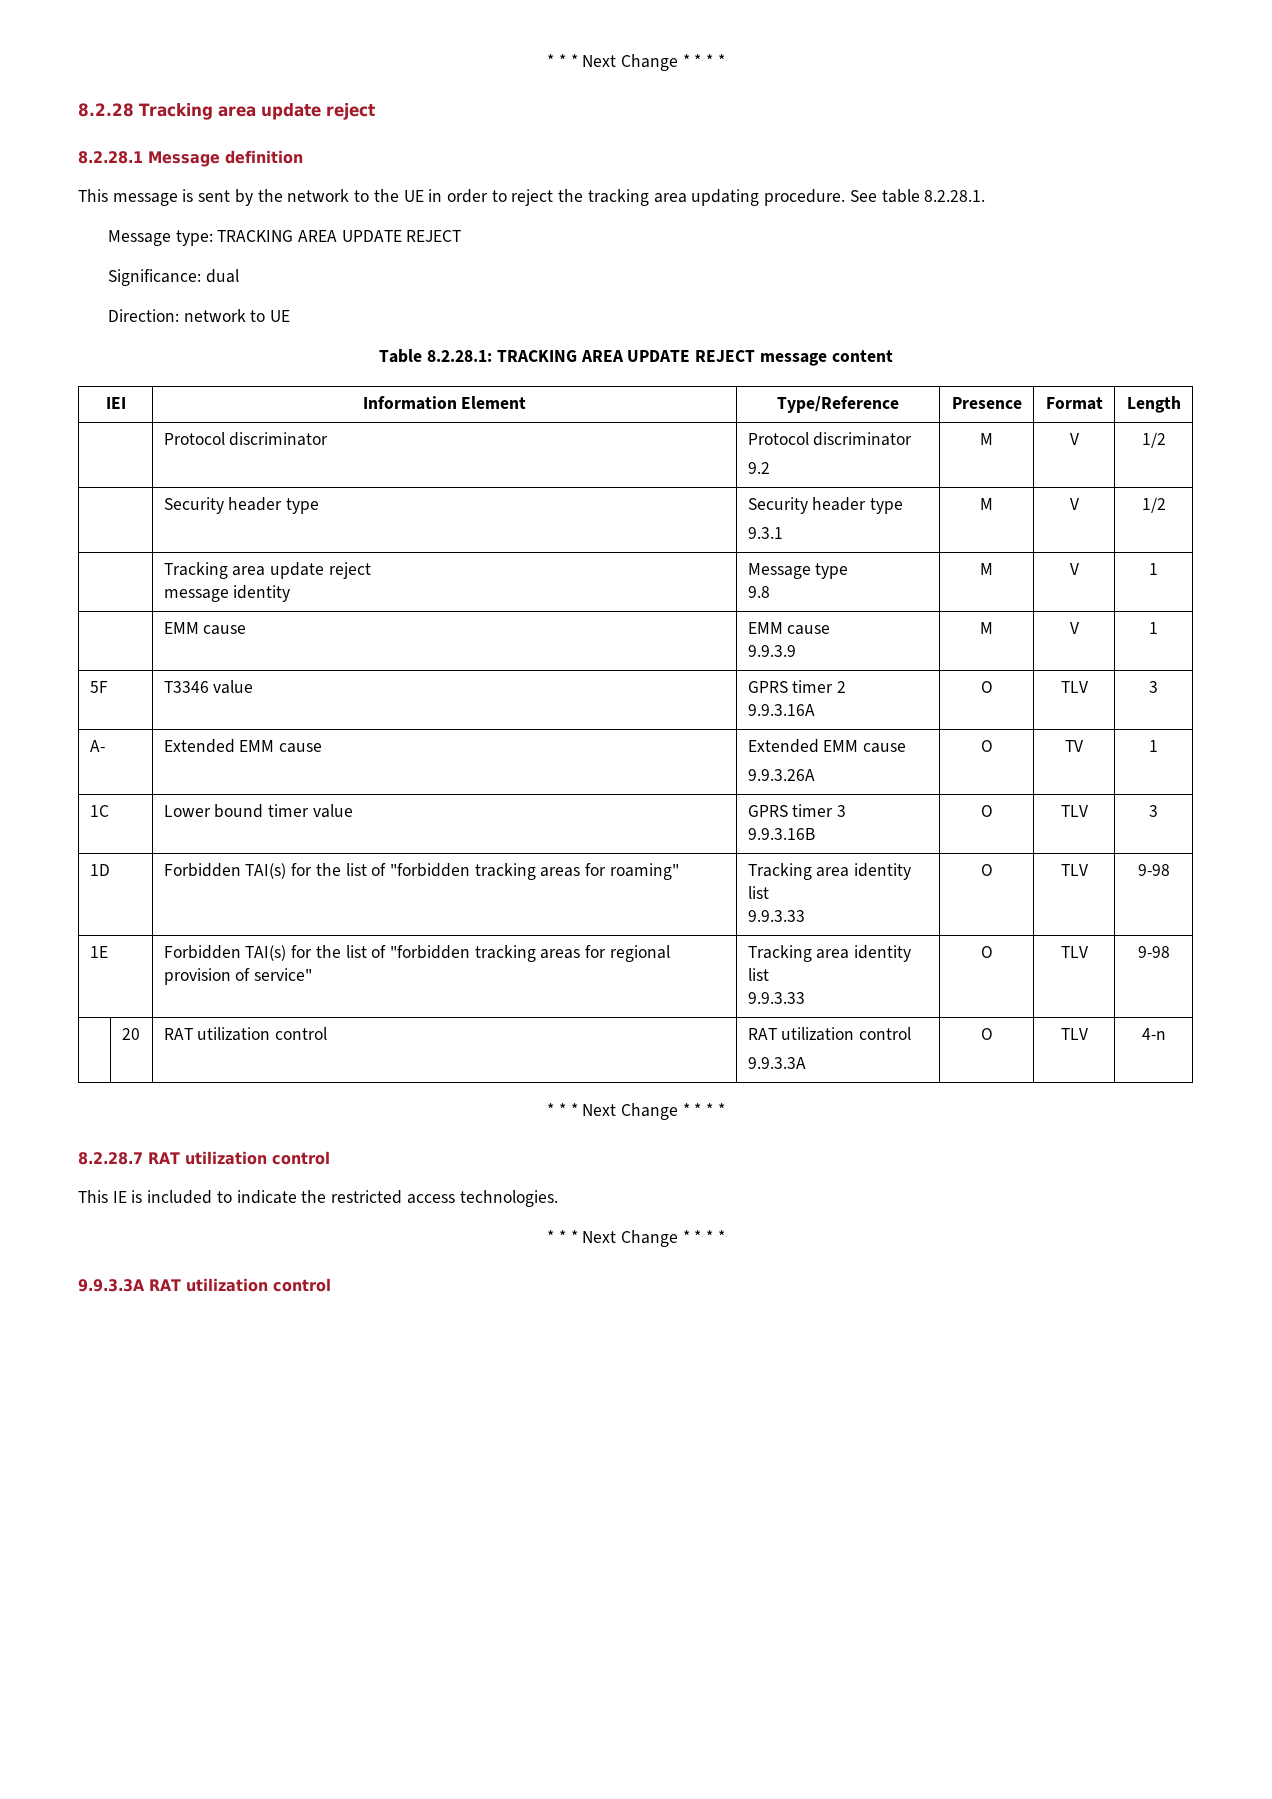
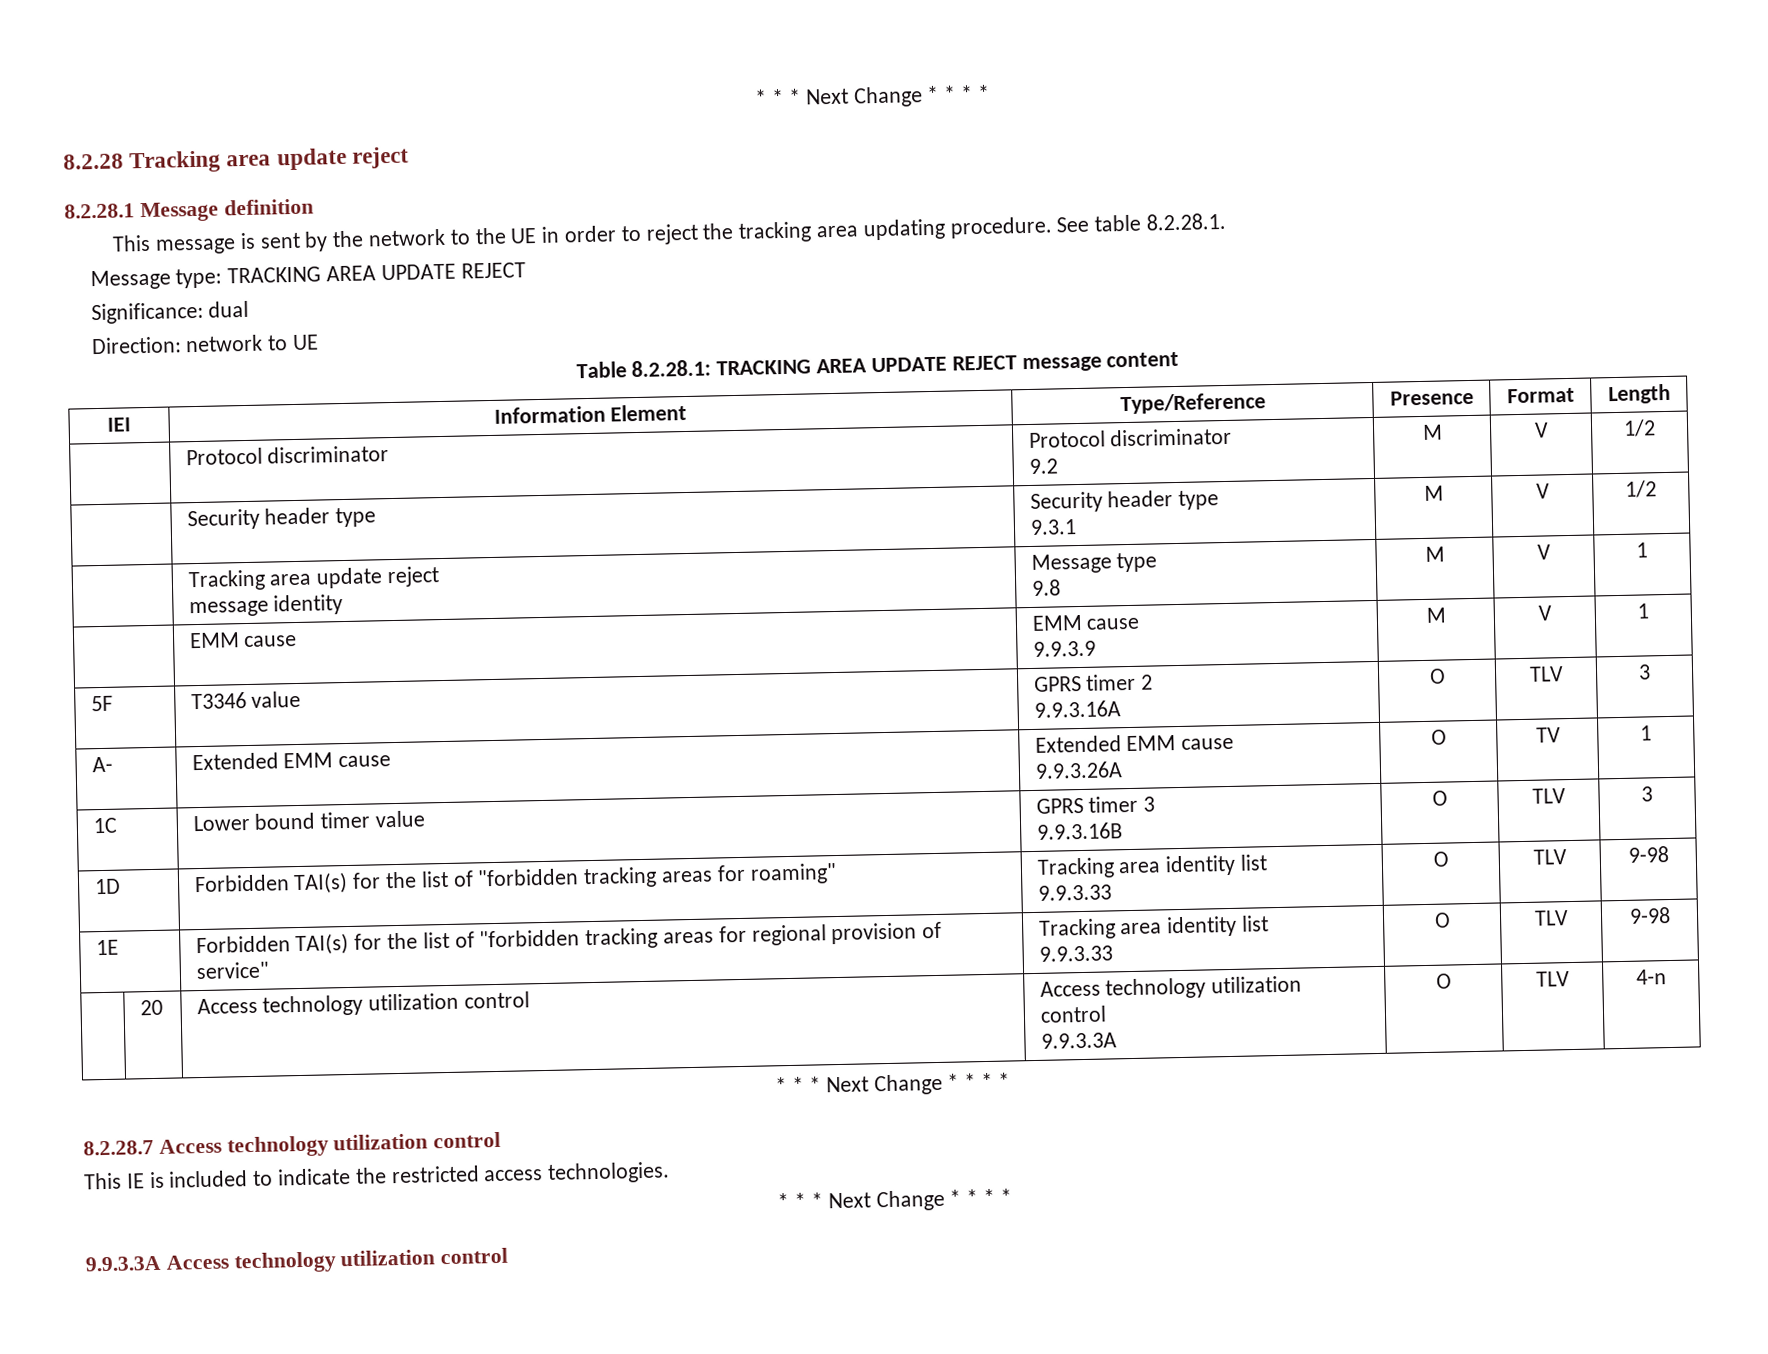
- | 20 | RAT utilization control | RAT utilization control
+ | 20 | Access technology utilization control | Access technology utilization control
- 8.2.28.7 RAT utilization control
+ 8.2.28.7 Access technology utilization control
- 9.9.3.3A RAT utilization control
+ 9.9.3.3A Access technology utilization control

